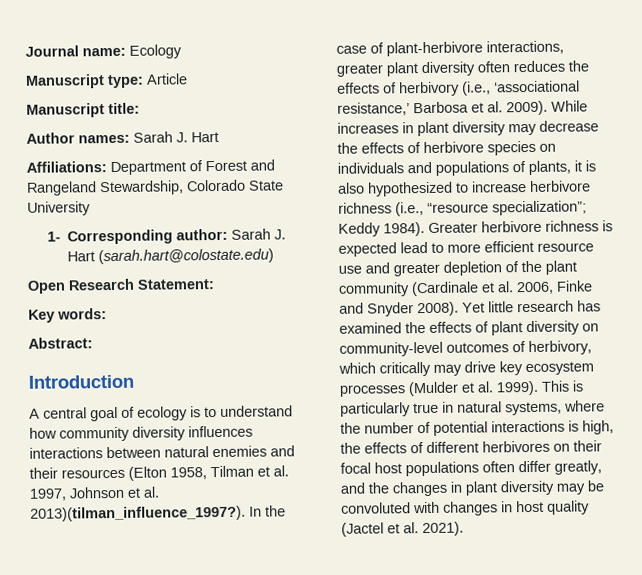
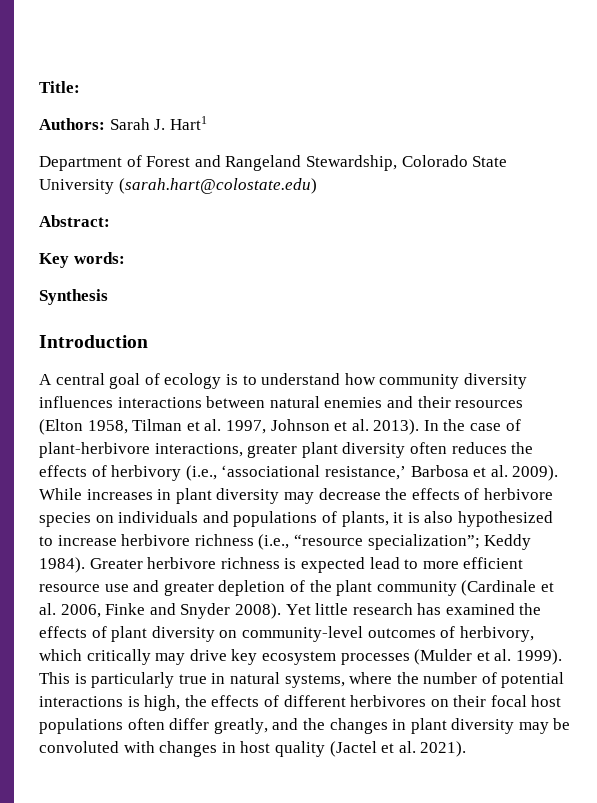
- Journal name: Ecology
- Manuscript type: Article
- Manuscript title:
- Author names: Sarah J. Hart
- Affiliations: Department of Forest and Rangeland Stewardship, Colorado State University
- 1- Corresponding author: Sarah J. Hart (sarah.hart@colostate.edu)
- Open Research Statement:
+ Title:
+ Authors: Sarah J. Hart1
+ Department of Forest and Rangeland Stewardship, Colorado State University (sarah.hart@colostate.edu)
+ Abstract:
- Abstract:
+ Synthesis
- A central goal of ecology is to understand how community diversity influences interactions between natural enemies and their resources (Elton 1958, Tilman et al. 1997, Johnson et al. 2013)(tilman_influence_1997?).
+ A central goal of ecology is to understand how community diversity influences interactions between natural enemies and their resources (Elton 1958, Tilman et al. 1997, Johnson et al. 2013).

